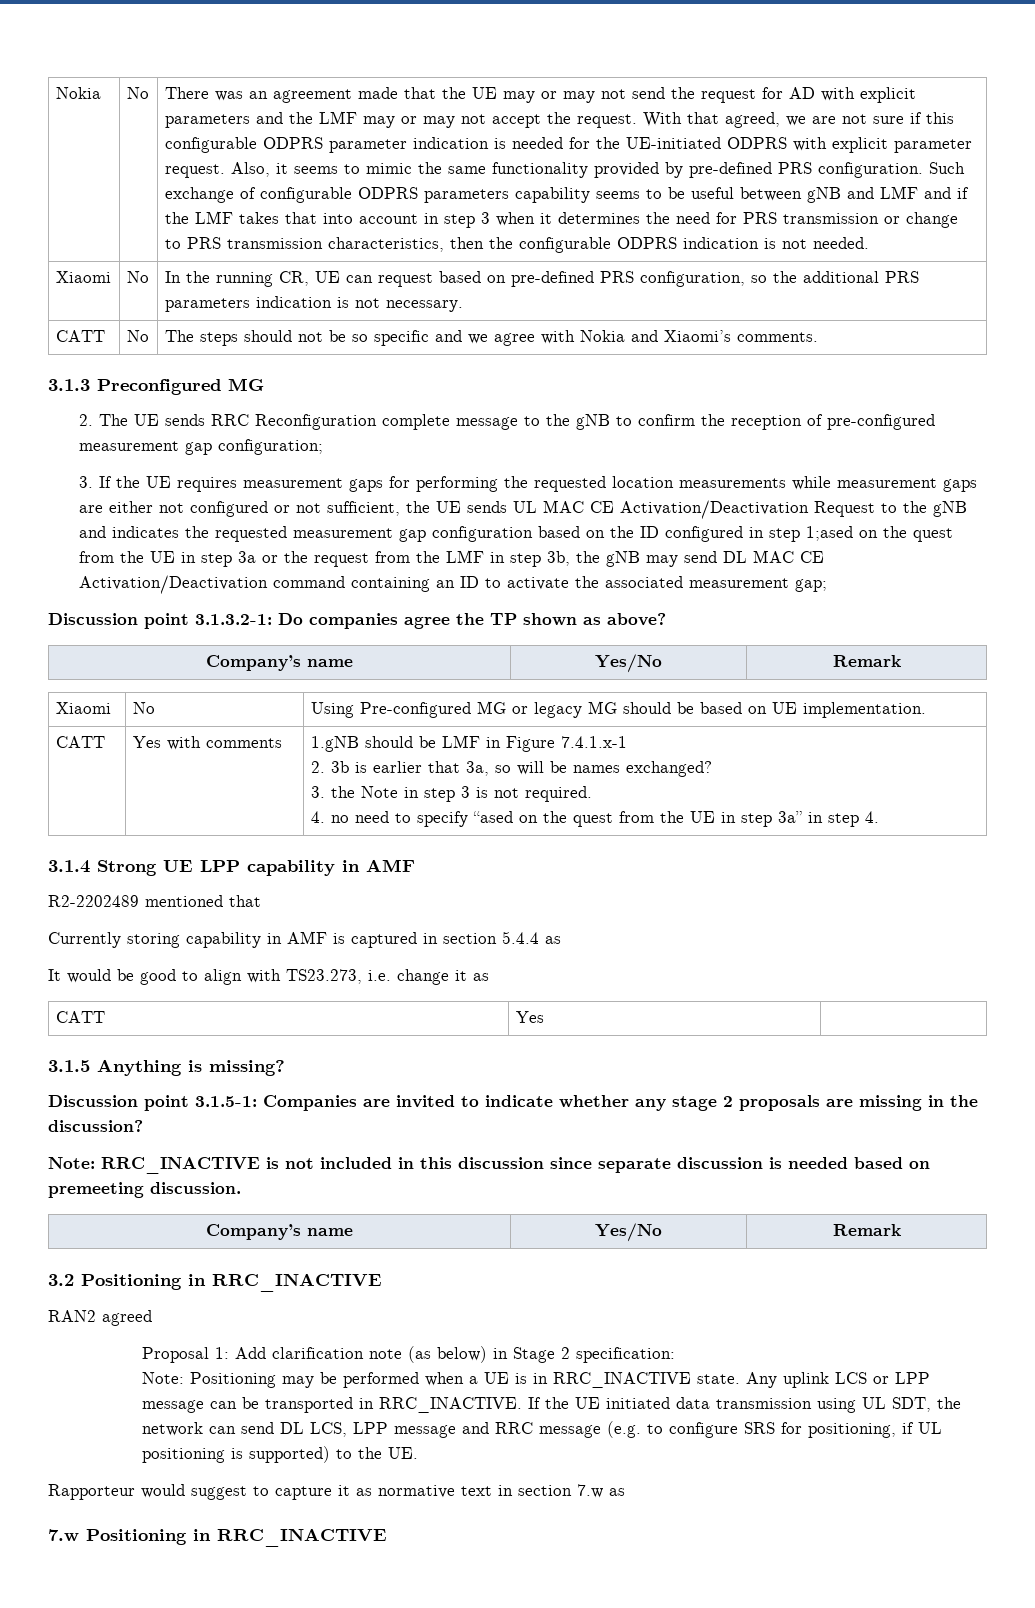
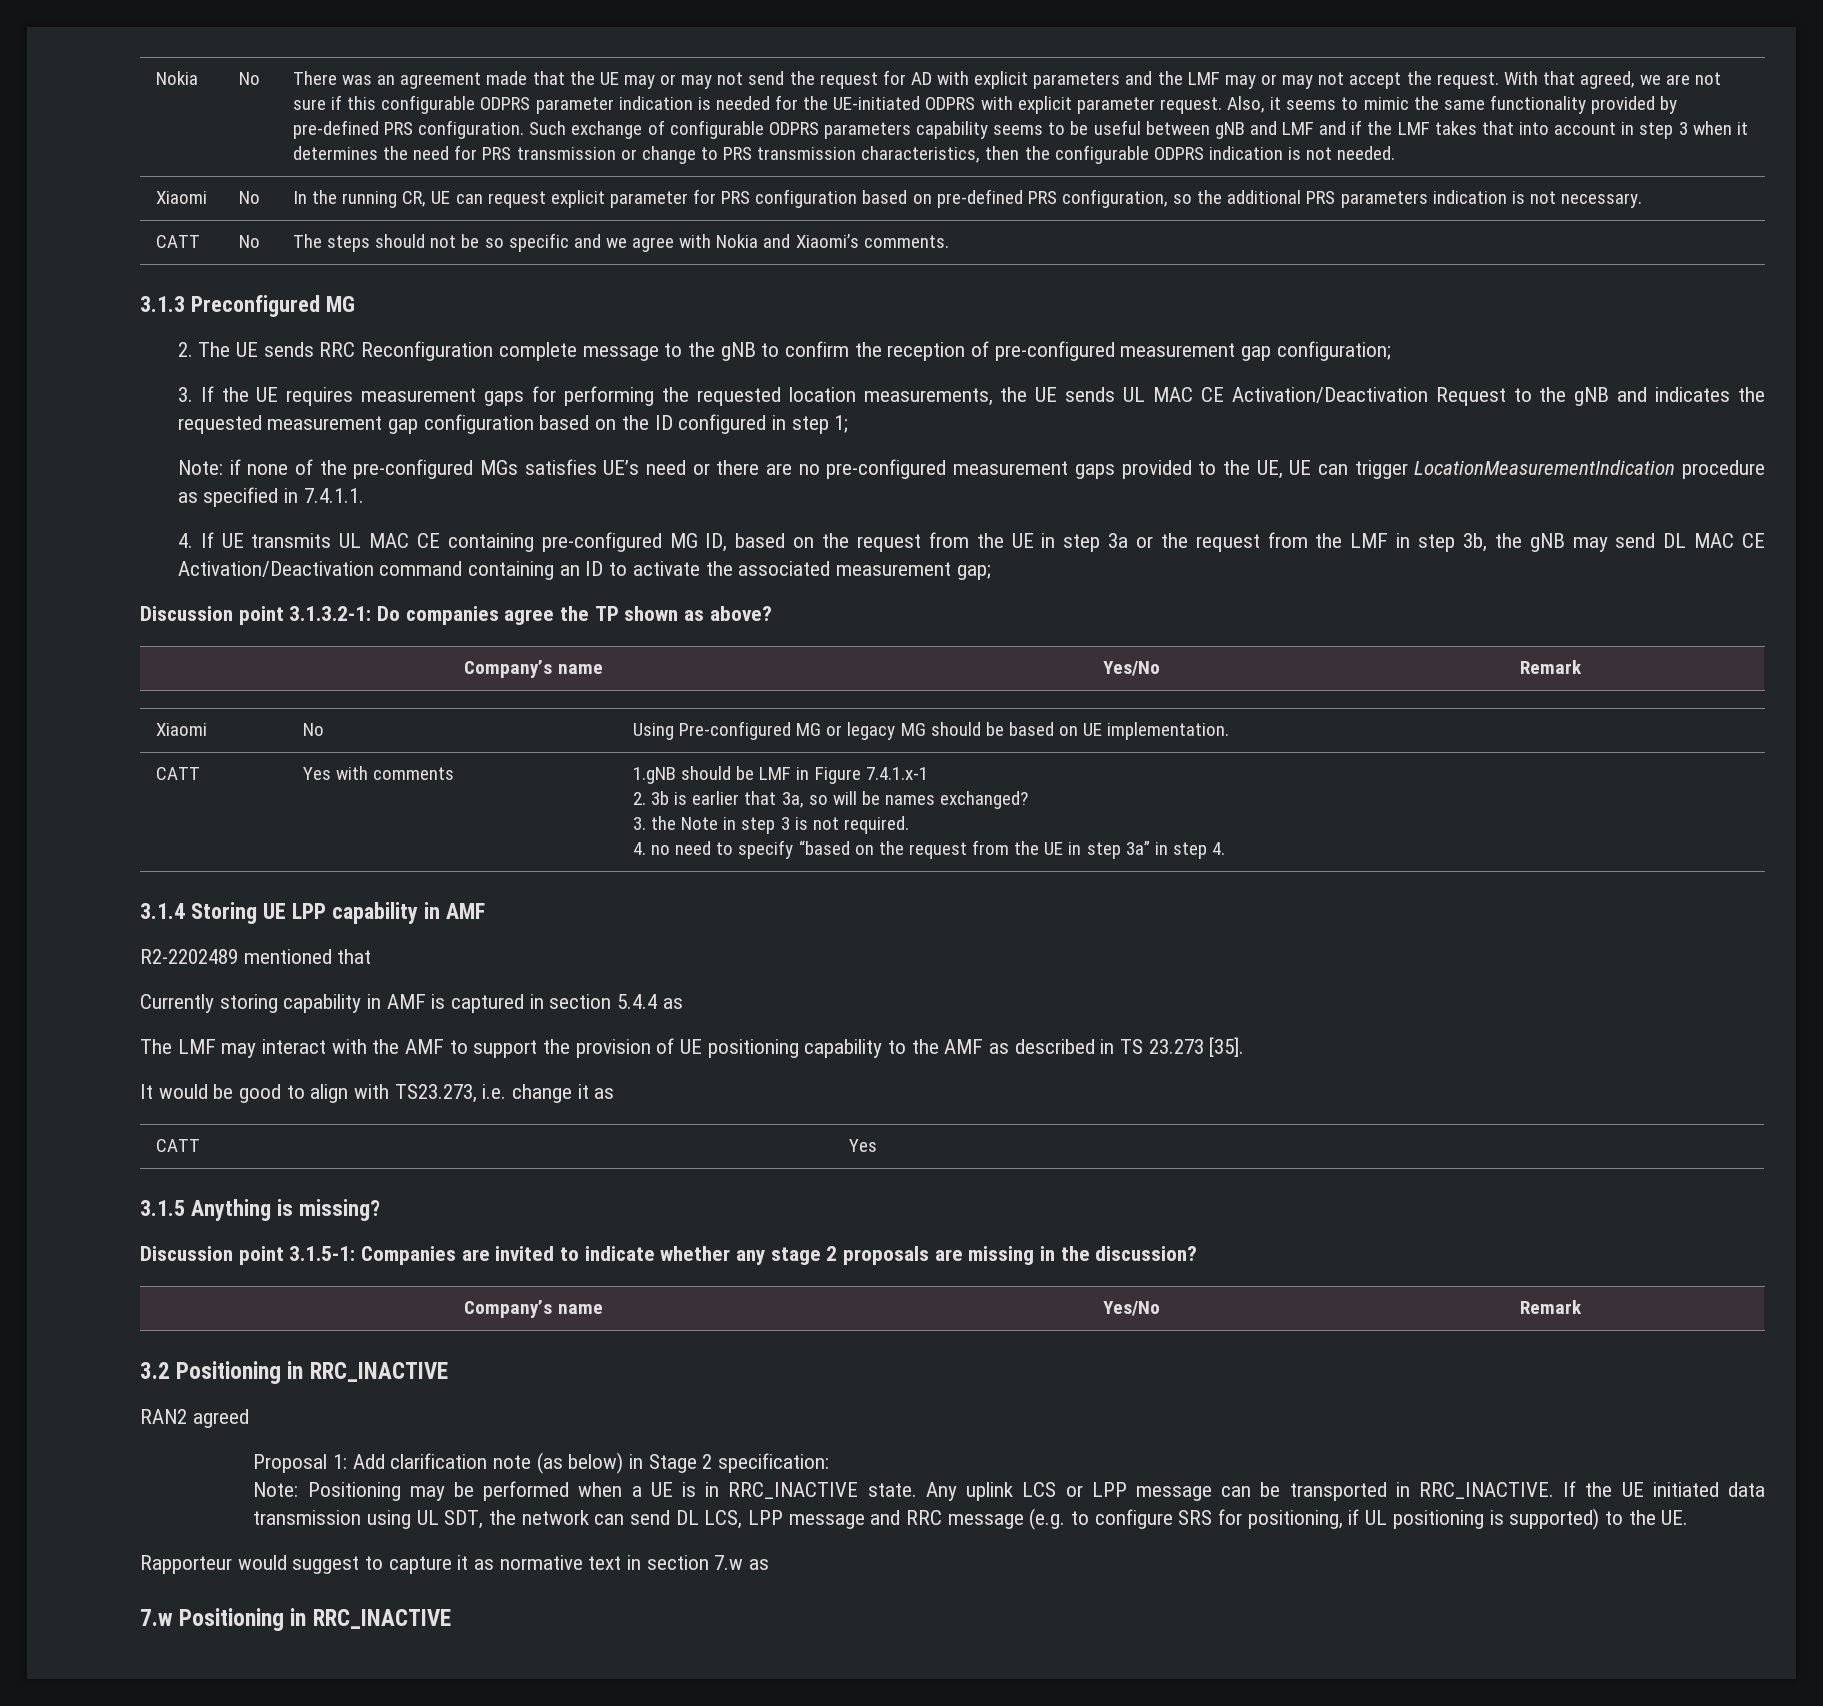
- Xiaomi | No | In the running CR, UE can request based on pre-defined PRS configuration, so the additional PRS parameters indication is not necessary.
+ Xiaomi | No | In the running CR, UE can request explicit parameter for PRS configuration based on pre-defined PRS configuration, so the additional PRS parameters indication is not necessary.
- 3. If the UE requires measurement gaps for performing the requested location measurements while measurement gaps are either not configured or not sufficient, the UE sends UL MAC CE Activation/Deactivation Request to the gNB and indicates the requested measurement gap configuration based on the ID configured in step 1;ased on the quest from the UE in step 3a or the request from the LMF in step 3b, the gNB may send DL MAC CE Activation/Deactivation command containing an ID to activate the associated measurement gap;
+ 3. If the UE requires measurement gaps for performing the requested location measurements, the UE sends UL MAC CE Activation/Deactivation Request to the gNB and indicates the requested measurement gap configuration based on the ID configured in step 1;
+ Note: if none of the pre-configured MGs satisfies UE’s need or there are no pre-configured measurement gaps provided to the UE, UE can trigger LocationMeasurementIndication procedure as specified in 7.4.1.1.
+ 4. If UE transmits UL MAC CE containing pre-configured MG ID, based on the request from the UE in step 3a or the request from the LMF in step 3b, the gNB may send DL MAC CE Activation/Deactivation command containing an ID to activate the associated measurement gap;
- 4. no need to specify “ased on the quest from the UE in step 3a” in step 4.
+ 4. no need to specify “based on the request from the UE in step 3a” in step 4.
- 3.1.4 Strong UE LPP capability in AMF
+ 3.1.4 Storing UE LPP capability in AMF
+ The LMF may interact with the AMF to support the provision of UE positioning capability to the AMF as described in TS 23.273 [35].
- Note: RRC_INACTIVE is not included in this discussion since separate discussion is needed based on premeeting discussion.

